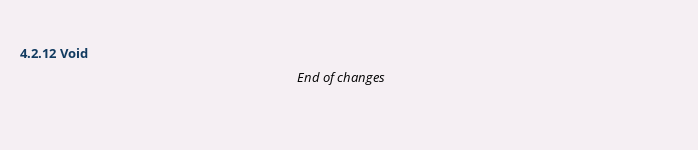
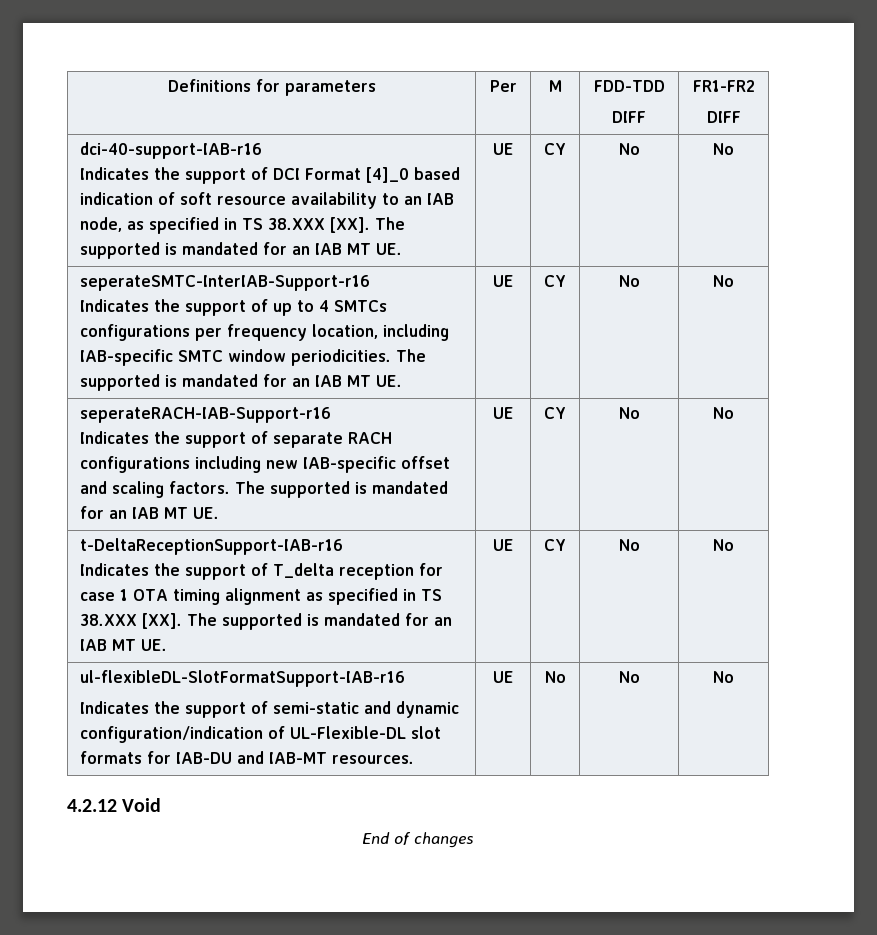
+ Definitions for parameters | Per | M | FDD-TDD
+ DIFF | FR1-FR2
+ DIFF
+ dci-40-support-IAB-r16
+ Indicates the support of DCI Format [4]_0 based indication of soft resource availability to an IAB node, as specified in TS 38.XXX [XX]. The supported is mandated for an IAB MT UE. | UE | CY | No | No
+ seperateSMTC-InterIAB-Support-r16
+ Indicates the support of up to 4 SMTCs configurations per frequency location, including IAB-specific SMTC window periodicities. The supported is mandated for an IAB MT UE. | UE | CY | No | No
+ seperateRACH-IAB-Support-r16
+ Indicates the support of separate RACH configurations including new IAB-specific offset and scaling factors. The supported is mandated for an IAB MT UE. | UE | CY | No | No
+ t-DeltaReceptionSupport-IAB-r16
+ Indicates the support of T_delta reception for case 1 OTA timing alignment as specified in TS 38.XXX [XX]. The supported is mandated for an IAB MT UE. | UE | CY | No | No
+ ul-flexibleDL-SlotFormatSupport-IAB-r16
+ Indicates the support of semi-static and dynamic configuration/indication of UL-Flexible-DL slot formats for IAB-DU and IAB-MT resources. | UE | No | No | No

